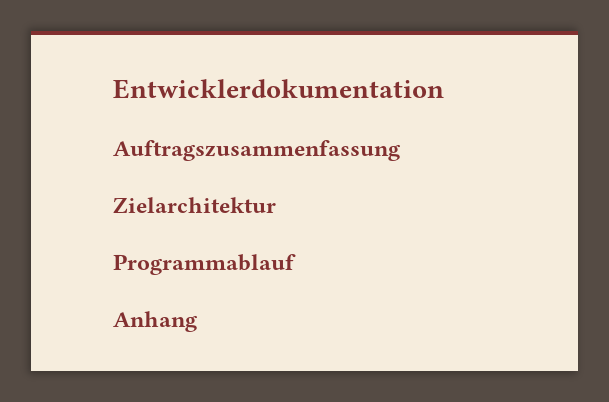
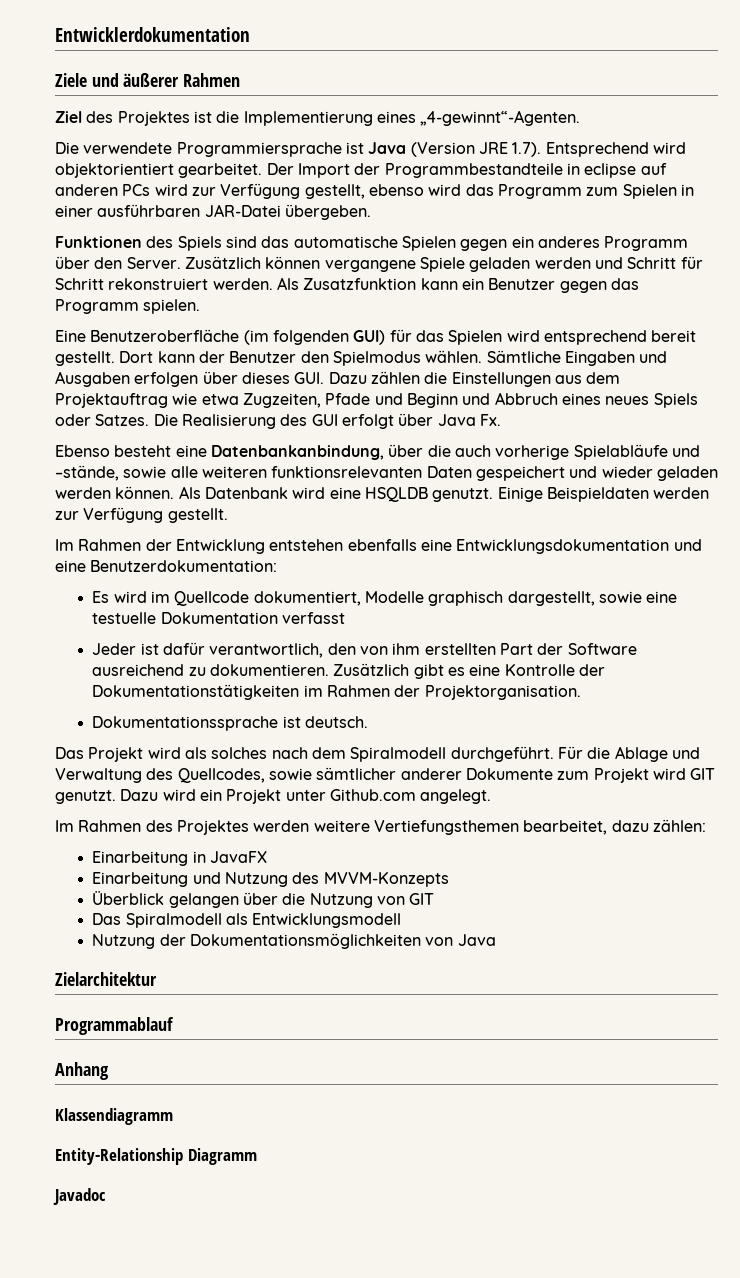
- Auftragszusammenfassung
+ Ziele und äußerer Rahmen
+ Ziel des Projektes ist die Implementierung eines „4-gewinnt“-Agenten.
+ Die verwendete Programmiersprache ist Java (Version JRE 1.7). Entsprechend wird objektorientiert gearbeitet. Der Import der Programmbestandteile in eclipse auf anderen PCs wird zur Verfügung gestellt, ebenso wird das Programm zum Spielen in einer ausführbaren JAR-Datei übergeben.
+ Funktionen des Spiels sind das automatische Spielen gegen ein anderes Programm über den Server. Zusätzlich können vergangene Spiele geladen werden und Schritt für Schritt rekonstruiert werden. Als Zusatzfunktion kann ein Benutzer gegen das Programm spielen.
+ Eine Benutzeroberfläche (im folgenden GUI) für das Spielen wird entsprechend bereit gestellt. Dort kann der Benutzer den Spielmodus wählen. Sämtliche Eingaben und Ausgaben erfolgen über dieses GUI. Dazu zählen die Einstellungen aus dem Projektauftrag wie etwa Zugzeiten, Pfade und Beginn und Abbruch eines neues Spiels oder Satzes. Die Realisierung des GUI erfolgt über Java Fx.
+ Ebenso besteht eine Datenbankanbindung, über die auch vorherige Spielabläufe und –stände, sowie alle weiteren funktionsrelevanten Daten gespeichert und wieder geladen werden können. Als Datenbank wird eine HSQLDB genutzt. Einige Beispieldaten werden zur Verfügung gestellt.
+ Im Rahmen der Entwicklung entstehen ebenfalls eine Entwicklungsdokumentation und eine Benutzerdokumentation:
+ Es wird im Quellcode dokumentiert, Modelle graphisch dargestellt, sowie eine testuelle Dokumentation verfasst
+ Jeder ist dafür verantwortlich, den von ihm erstellten Part der Software ausreichend zu dokumentieren. Zusätzlich gibt es eine Kontrolle der Dokumentationstätigkeiten im Rahmen der Projektorganisation.
+ Dokumentationssprache ist deutsch.
+ Das Projekt wird als solches nach dem Spiralmodell durchgeführt. Für die Ablage und Verwaltung des Quellcodes, sowie sämtlicher anderer Dokumente zum Projekt wird GIT genutzt. Dazu wird ein Projekt unter Github.com angelegt.
+ Im Rahmen des Projektes werden weitere Vertiefungsthemen bearbeitet, dazu zählen:
+ Einarbeitung in JavaFX
+ Einarbeitung und Nutzung des MVVM-Konzepts
+ Überblick gelangen über die Nutzung von GIT
+ Das Spiralmodell als Entwicklungsmodell
+ Nutzung der Dokumentationsmöglichkeiten von Java
+ Klassendiagramm
+ Entity-Relationship Diagramm
+ Javadoc

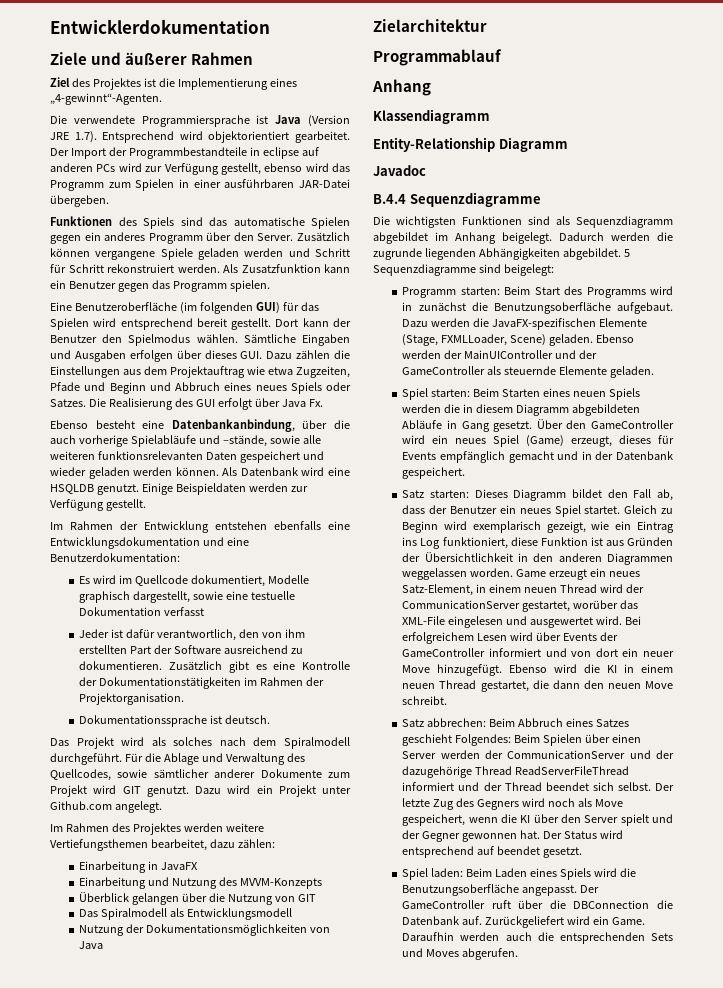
+ B.4.4 Sequenzdiagramme
+ Die wichtigsten Funktionen sind als Sequenzdiagramm abgebildet im Anhang beigelegt. Dadurch werden die zugrunde liegenden Abhängigkeiten abgebildet. 5 Sequenzdiagramme sind beigelegt:
+ Programm starten: Beim Start des Programms wird in zunächst die Benutzungsoberfläche aufgebaut. Dazu werden die JavaFX-spezifischen Elemente (Stage, FXMLLoader, Scene) geladen. Ebenso werden der MainUIController und der GameController als steuernde Elemente geladen.
+ Spiel starten: Beim Starten eines neuen Spiels werden die in diesem Diagramm abgebildeten Abläufe in Gang gesetzt. Über den GameController wird ein neues Spiel (Game) erzeugt, dieses für Events empfänglich gemacht und in der Datenbank gespeichert.
+ Satz starten: Dieses Diagramm bildet den Fall ab, dass der Benutzer ein neues Spiel startet. Gleich zu Beginn wird exemplarisch gezeigt, wie ein Eintrag ins Log funktioniert, diese Funktion ist aus Gründen der Übersichtlichkeit in den anderen Diagrammen weggelassen worden. Game erzeugt ein neues Satz-Element, in einem neuen Thread wird der CommunicationServer gestartet, worüber das XML-File eingelesen und ausgewertet wird. Bei erfolgreichem Lesen wird über Events der GameController informiert und von dort ein neuer Move hinzugefügt. Ebenso wird die KI in einem neuen Thread gestartet, die dann den neuen Move schreibt.
+ Satz abbrechen: Beim Abbruch eines Satzes geschieht Folgendes: Beim Spielen über einen Server werden der CommunicationServer und der dazugehörige Thread ReadServerFileThread informiert und der Thread beendet sich selbst. Der letzte Zug des Gegners wird noch als Move gespeichert, wenn die KI über den Server spielt und der Gegner gewonnen hat. Der Status wird entsprechend auf beendet gesetzt.
+ Spiel laden: Beim Laden eines Spiels wird die Benutzungsoberfläche angepasst. Der GameController ruft über die DBConnection die Datenbank auf. Zurückgeliefert wird ein Game. Daraufhin werden auch die entsprechenden Sets und Moves abgerufen.

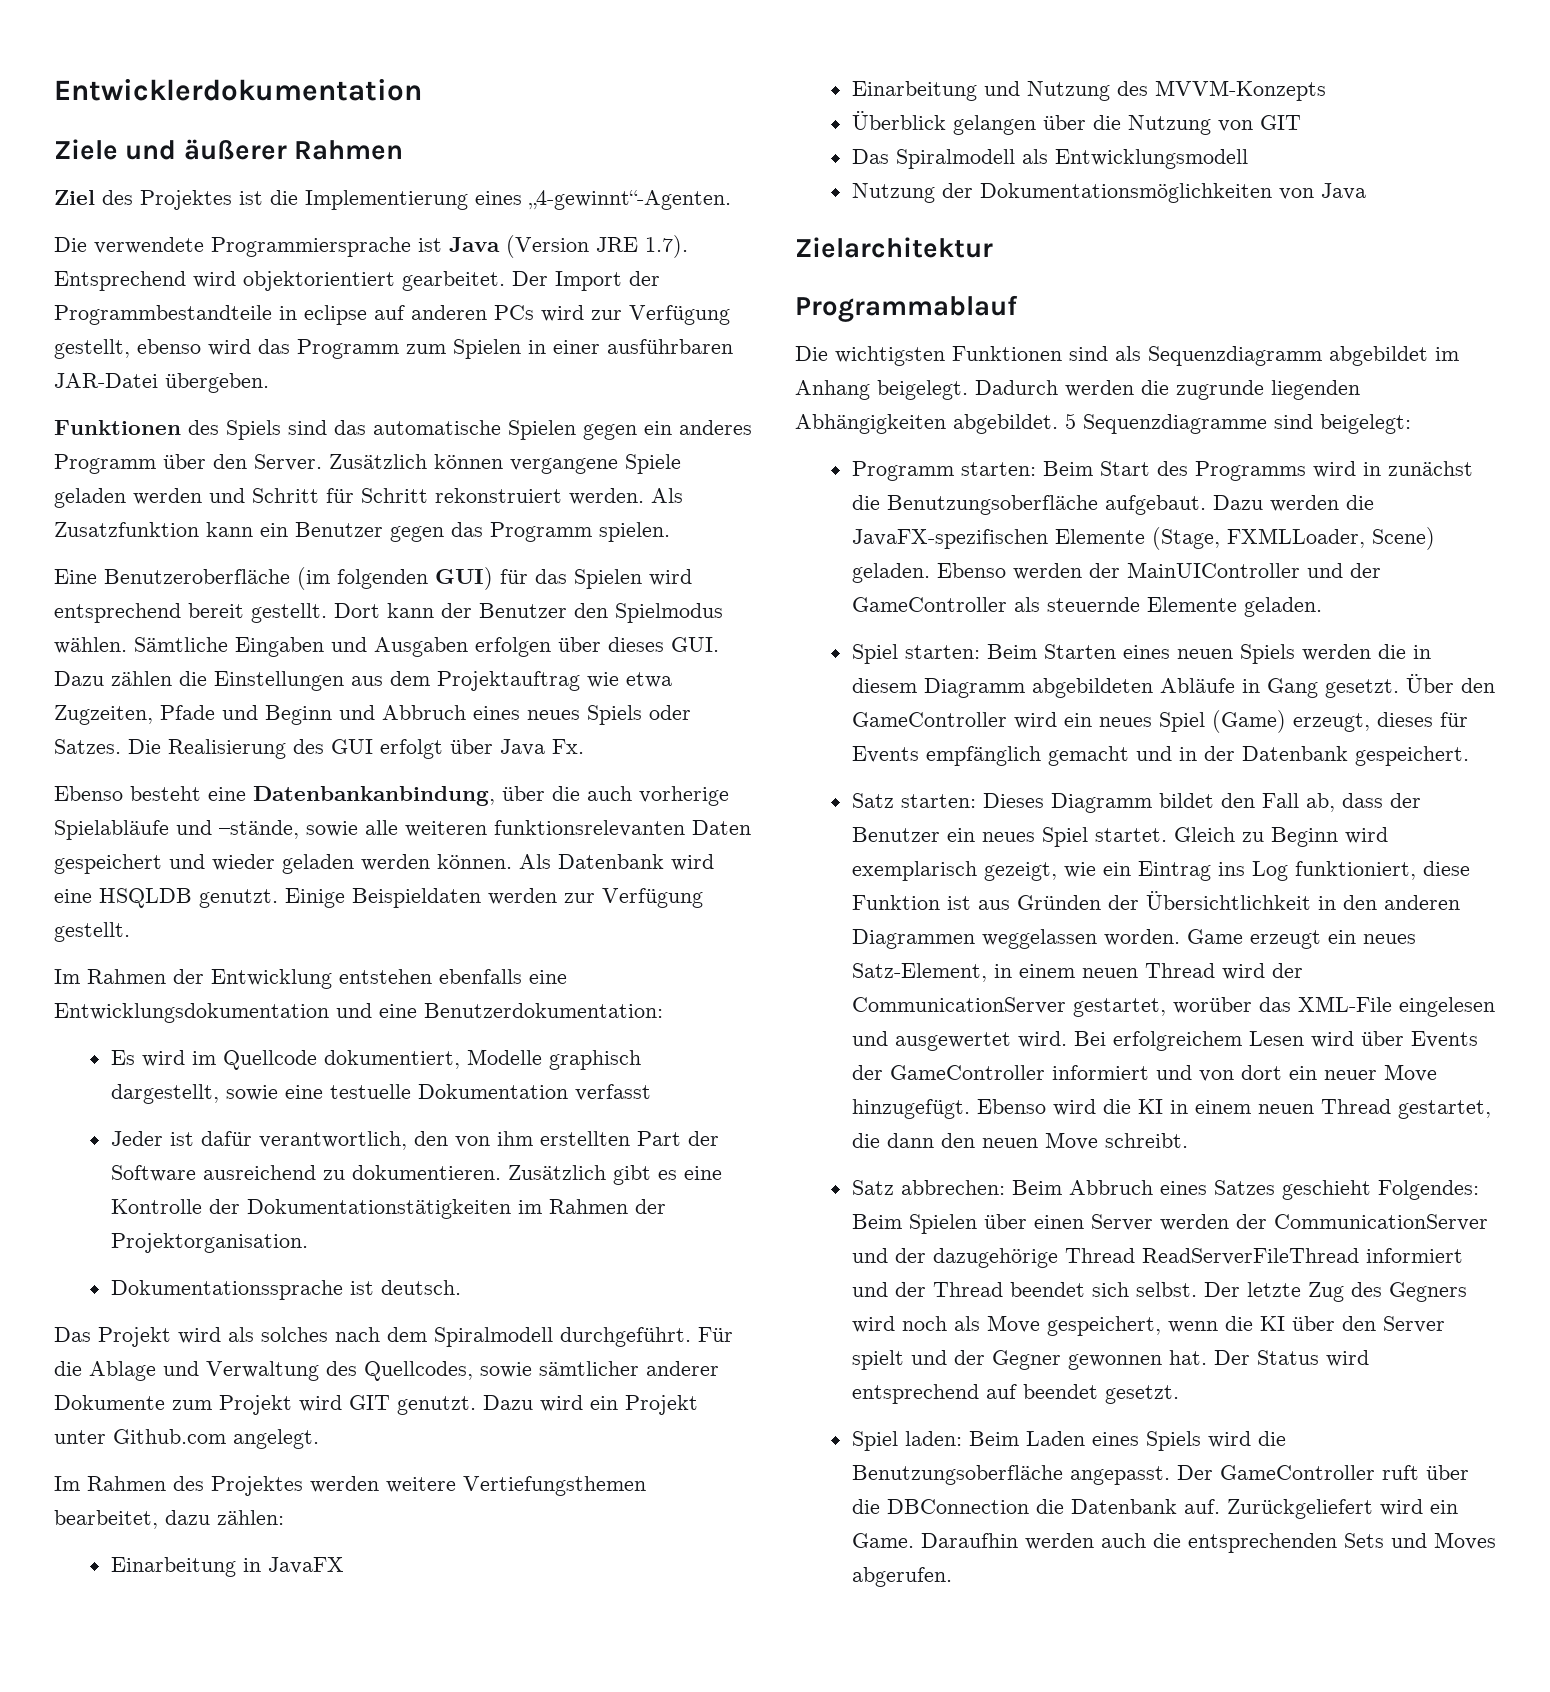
  Programmablauf
- Anhang
- Klassendiagramm
- Entity-Relationship Diagramm
- Javadoc
- B.4.4 Sequenzdiagramme

